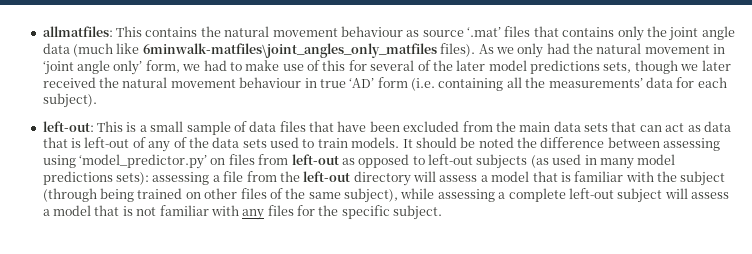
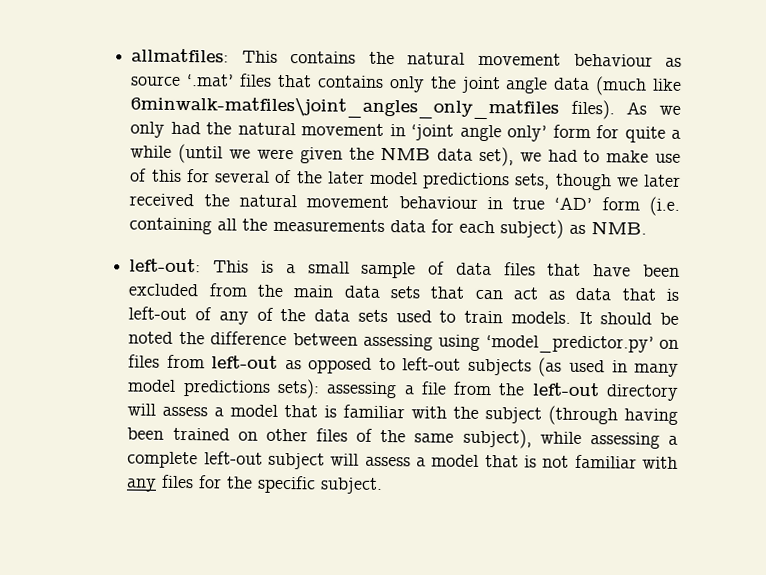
- As we only had the natural movement in ‘joint angle only’ form, we had to make use of this for several of the later model predictions sets, though we later received the natural movement behaviour in true ‘AD’ form (i.e. containing all the measurements’ data for each subject).
+ As we only had the natural movement in ‘joint angle only’ form for quite a while (until we were given the NMB data set), we had to make use of this for several of the later model predictions sets, though we later received the natural movement behaviour in true ‘AD’ form (i.e. containing all the measurements data for each subject) as NMB.
- assessing a file from the left-out directory will assess a model that is familiar with the subject (through being trained on other files of the same subject), while assessing a complete left-out subject will assess a model that is not familiar with any files for the specific subject.
+ assessing a file from the left-out directory will assess a model that is familiar with the subject (through having been trained on other files of the same subject), while assessing a complete left-out subject will assess a model that is not familiar with any files for the specific subject.

